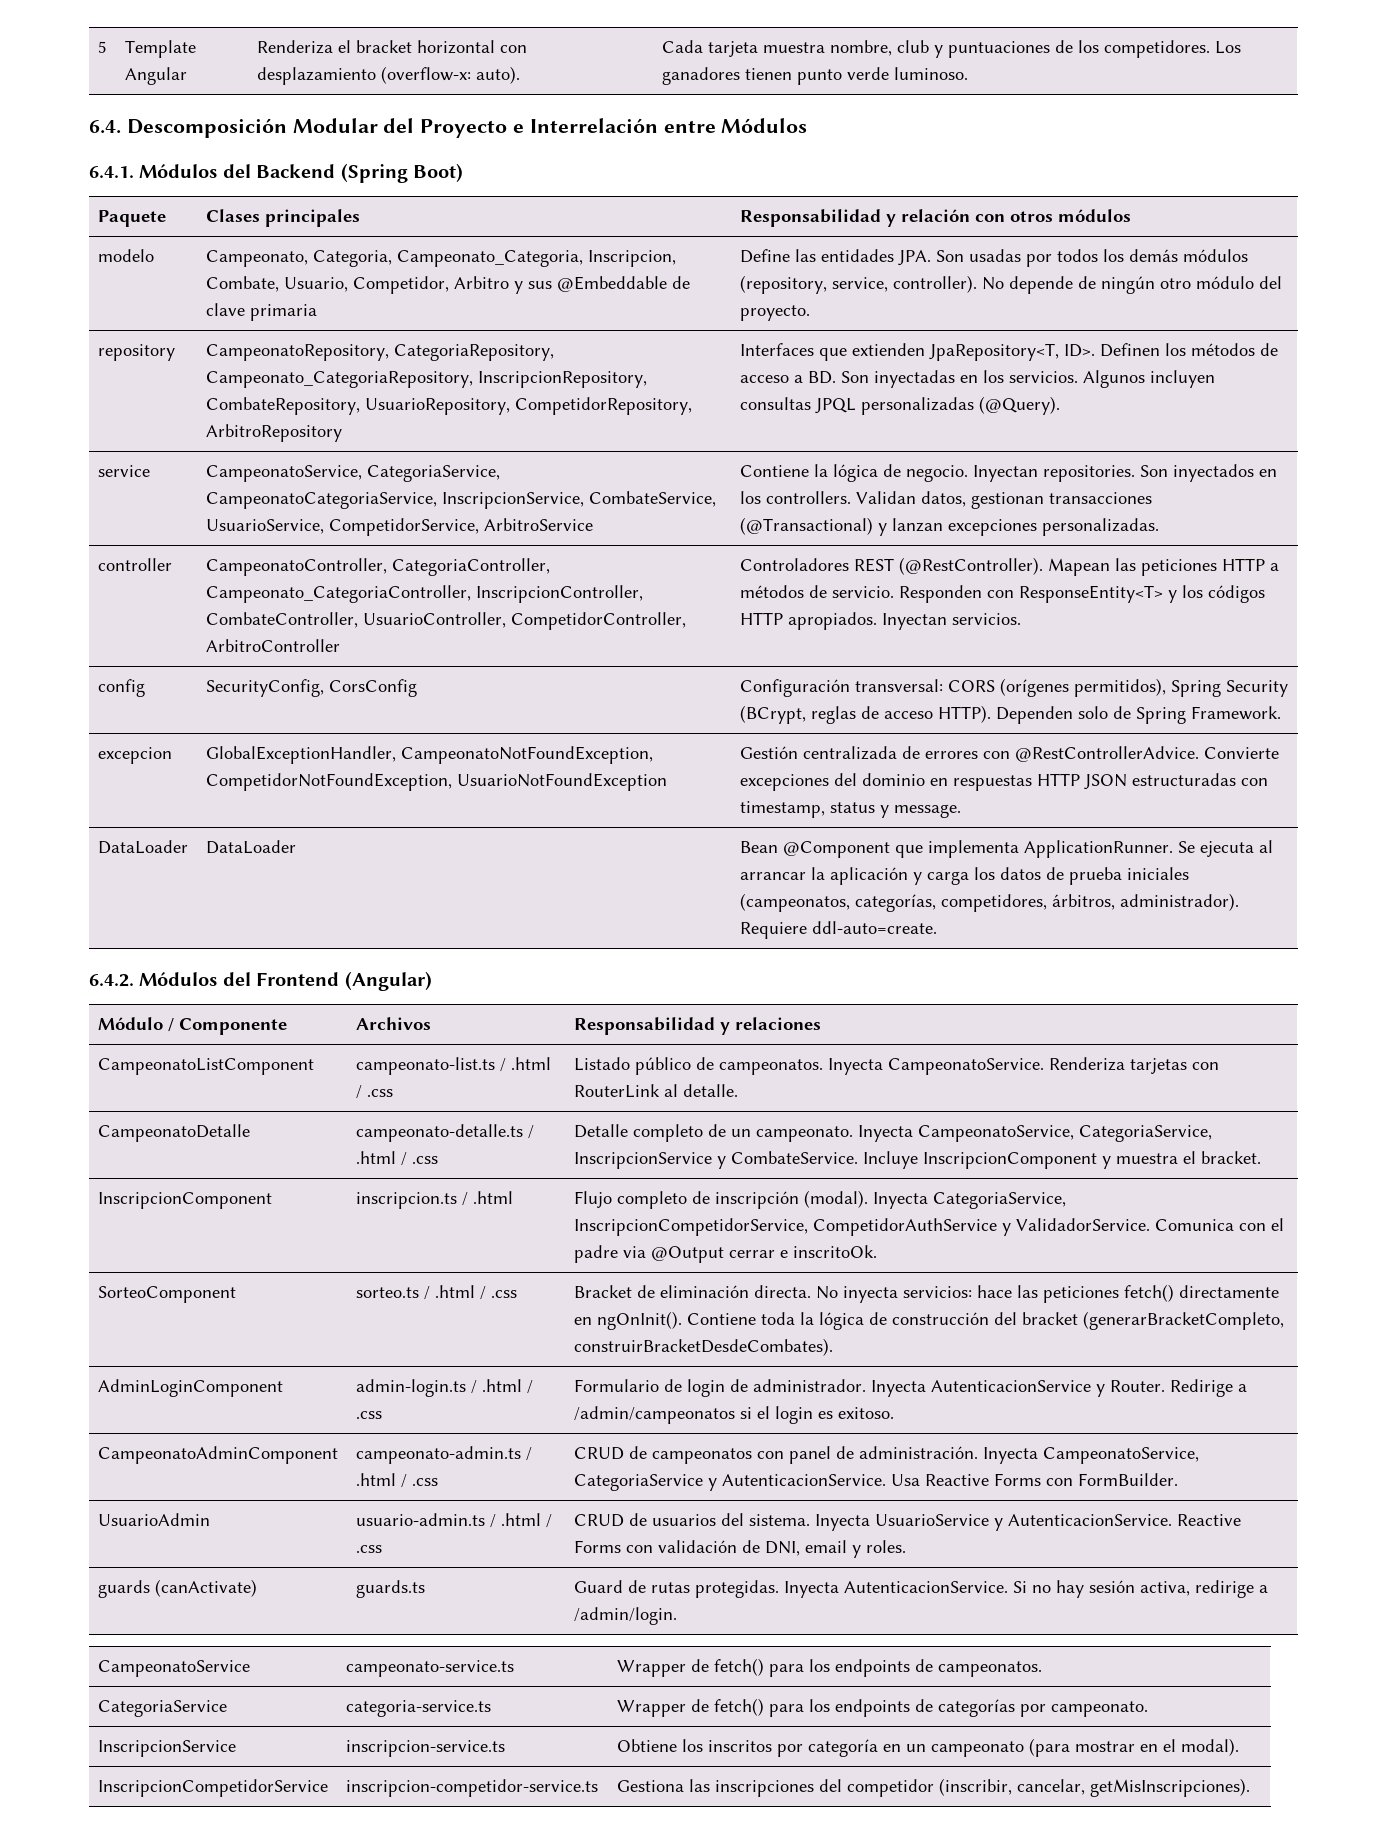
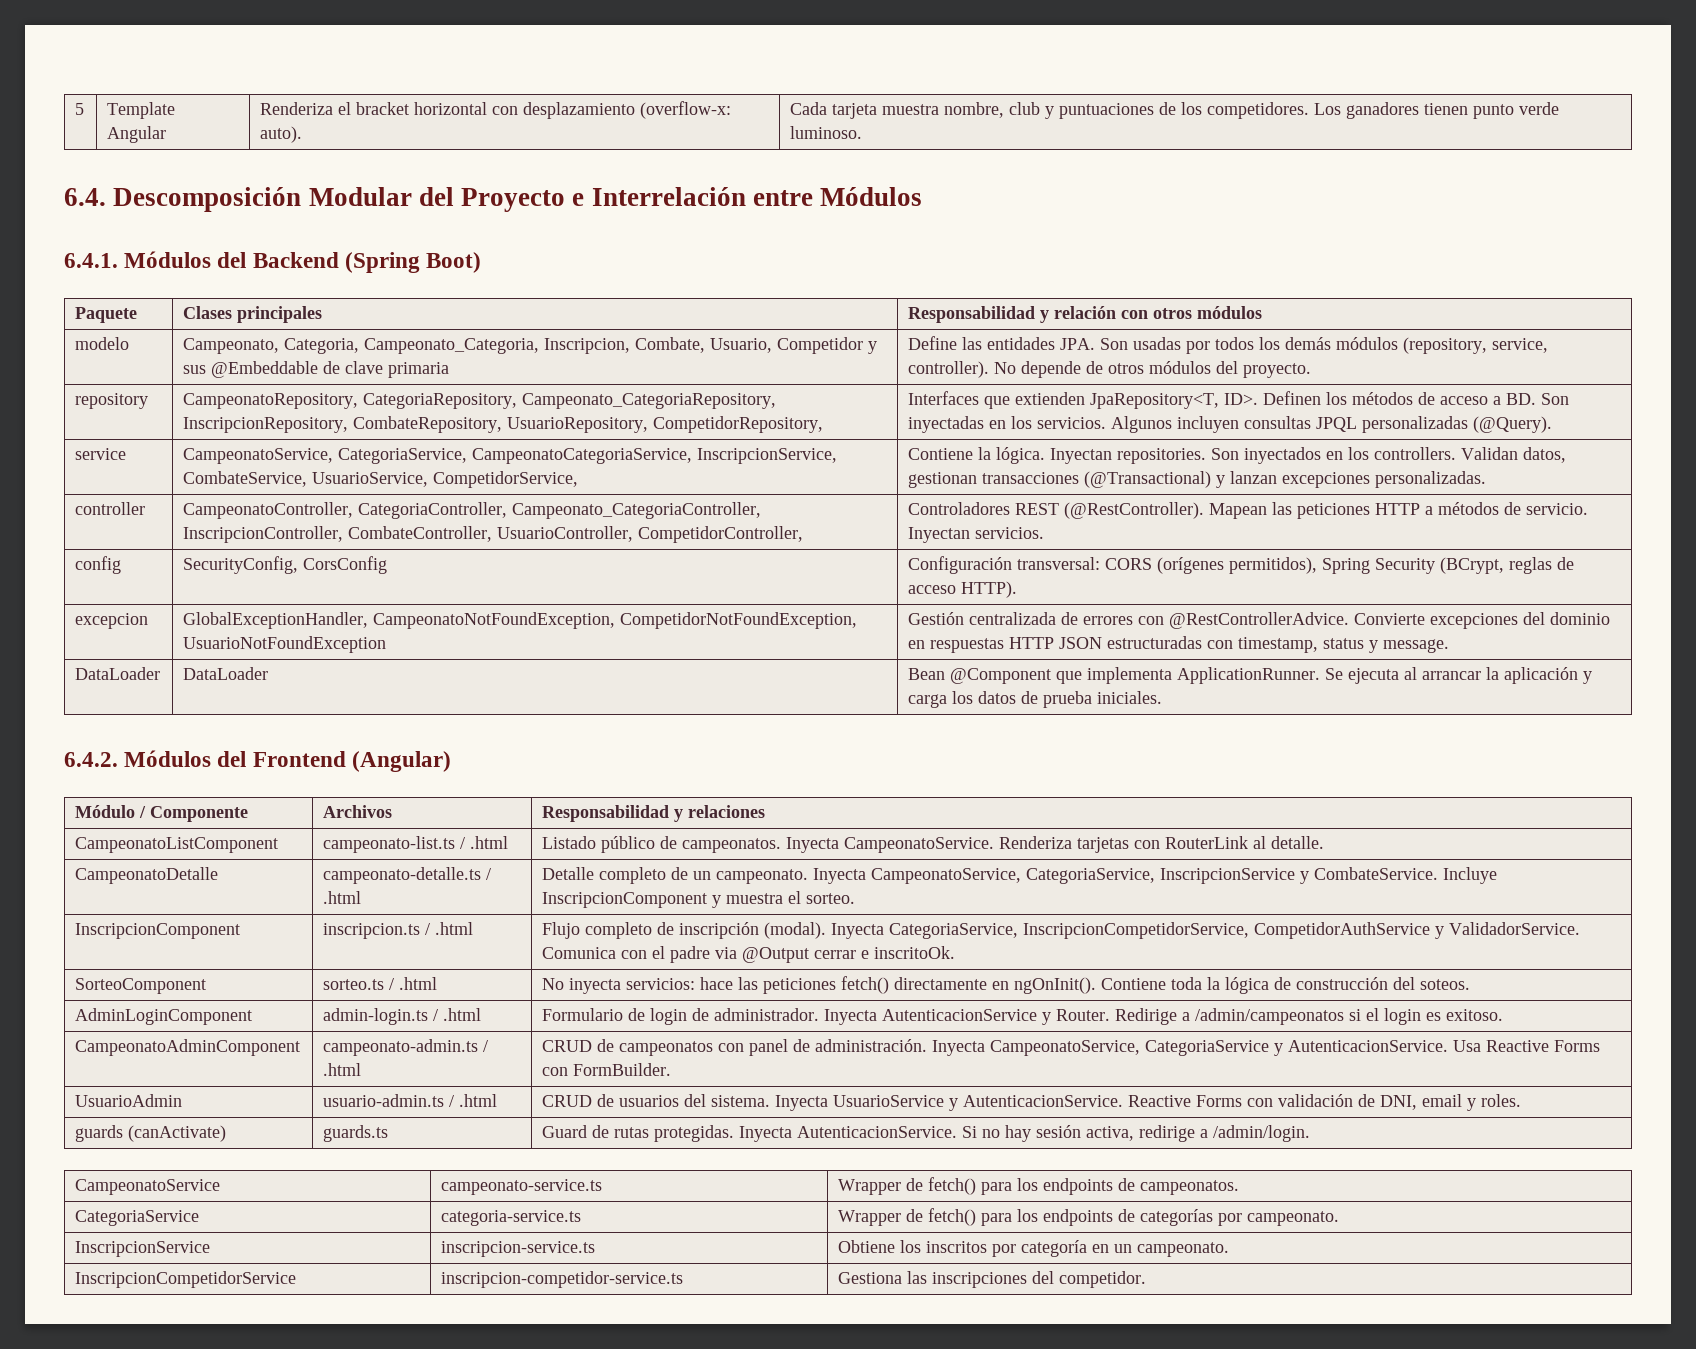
- modelo | Campeonato, Categoria, Campeonato_Categoria, Inscripcion, Combate, Usuario, Competidor, Arbitro y sus @Embeddable de clave primaria | Define las entidades JPA. Son usadas por todos los demás módulos (repository, service, controller). No depende de ningún otro módulo del proyecto.
+ modelo | Campeonato, Categoria, Campeonato_Categoria, Inscripcion, Combate, Usuario, Competidor y sus @Embeddable de clave primaria | Define las entidades JPA. Son usadas por todos los demás módulos (repository, service, controller). No depende de otros módulos del proyecto.
- repository | CampeonatoRepository, CategoriaRepository, Campeonato_CategoriaRepository, InscripcionRepository, CombateRepository, UsuarioRepository, CompetidorRepository, ArbitroRepository | Interfaces que extienden JpaRepository<T, ID>. Definen los métodos de acceso a BD. Son inyectadas en los servicios. Algunos incluyen consultas JPQL personalizadas (@Query).
+ repository | CampeonatoRepository, CategoriaRepository, Campeonato_CategoriaRepository, InscripcionRepository, CombateRepository, UsuarioRepository, CompetidorRepository, | Interfaces que extienden JpaRepository<T, ID>. Definen los métodos de acceso a BD. Son inyectadas en los servicios. Algunos incluyen consultas JPQL personalizadas (@Query).
- service | CampeonatoService, CategoriaService, CampeonatoCategoriaService, InscripcionService, CombateService, UsuarioService, CompetidorService, ArbitroService | Contiene la lógica de negocio. Inyectan repositories. Son inyectados en los controllers. Validan datos, gestionan transacciones (@Transactional) y lanzan excepciones personalizadas.
+ service | CampeonatoService, CategoriaService, CampeonatoCategoriaService, InscripcionService, CombateService, UsuarioService, CompetidorService, | Contiene la lógica. Inyectan repositories. Son inyectados en los controllers. Validan datos, gestionan transacciones (@Transactional) y lanzan excepciones personalizadas.
- controller | CampeonatoController, CategoriaController, Campeonato_CategoriaController, InscripcionController, CombateController, UsuarioController, CompetidorController, ArbitroController | Controladores REST (@RestController). Mapean las peticiones HTTP a métodos de servicio. Responden con ResponseEntity<T> y los códigos HTTP apropiados. Inyectan servicios.
+ controller | CampeonatoController, CategoriaController, Campeonato_CategoriaController, InscripcionController, CombateController, UsuarioController, CompetidorController, | Controladores REST (@RestController). Mapean las peticiones HTTP a métodos de servicio. Inyectan servicios.
- config | SecurityConfig, CorsConfig | Configuración transversal: CORS (orígenes permitidos), Spring Security (BCrypt, reglas de acceso HTTP). Dependen solo de Spring Framework.
+ config | SecurityConfig, CorsConfig | Configuración transversal: CORS (orígenes permitidos), Spring Security (BCrypt, reglas de acceso HTTP).
- DataLoader | DataLoader | Bean @Component que implementa ApplicationRunner. Se ejecuta al arrancar la aplicación y carga los datos de prueba iniciales (campeonatos, categorías, competidores, árbitros, administrador). Requiere ddl-auto=create.
+ DataLoader | DataLoader | Bean @Component que implementa ApplicationRunner. Se ejecuta al arrancar la aplicación y carga los datos de prueba iniciales.
- CampeonatoListComponent | campeonato-list.ts / .html / .css | Listado público de campeonatos. Inyecta CampeonatoService. Renderiza tarjetas con RouterLink al detalle.
+ CampeonatoListComponent | campeonato-list.ts / .html | Listado público de campeonatos. Inyecta CampeonatoService. Renderiza tarjetas con RouterLink al detalle.
- CampeonatoDetalle | campeonato-detalle.ts / .html / .css | Detalle completo de un campeonato. Inyecta CampeonatoService, CategoriaService, InscripcionService y CombateService. Incluye InscripcionComponent y muestra el bracket.
+ CampeonatoDetalle | campeonato-detalle.ts / .html | Detalle completo de un campeonato. Inyecta CampeonatoService, CategoriaService, InscripcionService y CombateService. Incluye InscripcionComponent y muestra el sorteo.
- SorteoComponent | sorteo.ts / .html / .css | Bracket de eliminación directa. No inyecta servicios: hace las peticiones fetch() directamente en ngOnInit(). Contiene toda la lógica de construcción del bracket (generarBracketCompleto, construirBracketDesdeCombates).
+ SorteoComponent | sorteo.ts / .html | No inyecta servicios: hace las peticiones fetch() directamente en ngOnInit(). Contiene toda la lógica de construcción del soteos.
- AdminLoginComponent | admin-login.ts / .html / .css | Formulario de login de administrador. Inyecta AutenticacionService y Router. Redirige a /admin/campeonatos si el login es exitoso.
+ AdminLoginComponent | admin-login.ts / .html | Formulario de login de administrador. Inyecta AutenticacionService y Router. Redirige a /admin/campeonatos si el login es exitoso.
- CampeonatoAdminComponent | campeonato-admin.ts / .html / .css | CRUD de campeonatos con panel de administración. Inyecta CampeonatoService, CategoriaService y AutenticacionService. Usa Reactive Forms con FormBuilder.
+ CampeonatoAdminComponent | campeonato-admin.ts / .html | CRUD de campeonatos con panel de administración. Inyecta CampeonatoService, CategoriaService y AutenticacionService. Usa Reactive Forms con FormBuilder.
- UsuarioAdmin | usuario-admin.ts / .html / .css | CRUD de usuarios del sistema. Inyecta UsuarioService y AutenticacionService. Reactive Forms con validación de DNI, email y roles.
+ UsuarioAdmin | usuario-admin.ts / .html | CRUD de usuarios del sistema. Inyecta UsuarioService y AutenticacionService. Reactive Forms con validación de DNI, email y roles.
- InscripcionService | inscripcion-service.ts | Obtiene los inscritos por categoría en un campeonato (para mostrar en el modal).
+ InscripcionService | inscripcion-service.ts | Obtiene los inscritos por categoría en un campeonato.
- InscripcionCompetidorService | inscripcion-competidor-service.ts | Gestiona las inscripciones del competidor (inscribir, cancelar, getMisInscripciones).
+ InscripcionCompetidorService | inscripcion-competidor-service.ts | Gestiona las inscripciones del competidor.

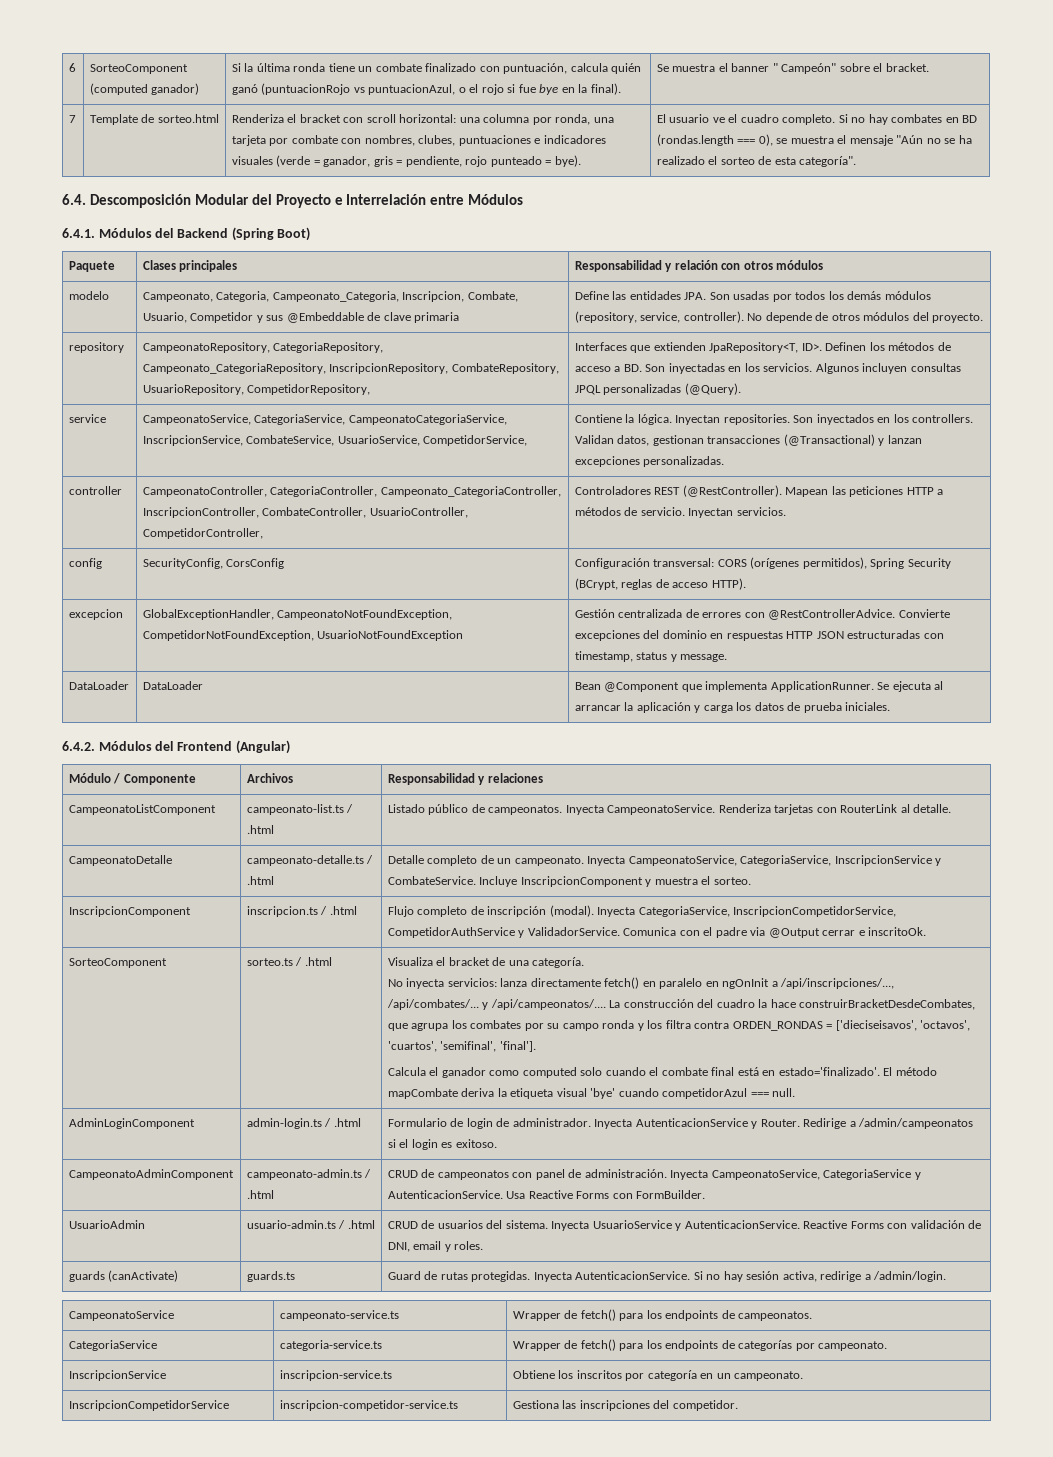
- 5 | Template Angular | Renderiza el bracket horizontal con desplazamiento (overflow-x: auto). | Cada tarjeta muestra nombre, club y puntuaciones de los competidores. Los ganadores tienen punto verde luminoso.
+ 6 | SorteoComponent (computed ganador) | Si la última ronda tiene un combate finalizado con puntuación, calcula quién ganó (puntuacionRojo vs puntuacionAzul, o el rojo si fue bye en la final). | Se muestra el banner " Campeón" sobre el bracket.
+ 7 | Template de sorteo.html | Renderiza el bracket con scroll horizontal: una columna por ronda, una tarjeta por combate con nombres, clubes, puntuaciones e indicadores visuales (verde = ganador, gris = pendiente, rojo punteado = bye). | El usuario ve el cuadro completo. Si no hay combates en BD (rondas.length === 0), se muestra el mensaje "Aún no se ha realizado el sorteo de esta categoría".
- No inyecta servicios: hace las peticiones fetch() directamente en ngOnInit(). Contiene toda la lógica de construcción del soteos.
+ Visualiza el bracket de una categoría.
+ No inyecta servicios: lanza directamente fetch() en paralelo en ngOnInit a /api/inscripciones/..., /api/combates/... y /api/campeonatos/.... La construcción del cuadro la hace construirBracketDesdeCombates, que agrupa los combates por su campo ronda y los filtra contra ORDEN_RONDAS = ['dieciseisavos', 'octavos', 'cuartos', 'semifinal', 'final'].
+ Calcula el ganador como computed solo cuando el combate final está en estado='finalizado'. El método mapCombate deriva la etiqueta visual 'bye' cuando competidorAzul === null.

